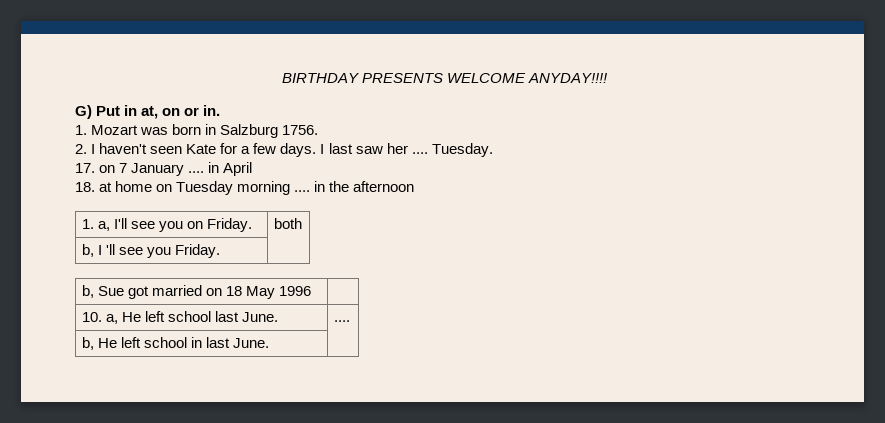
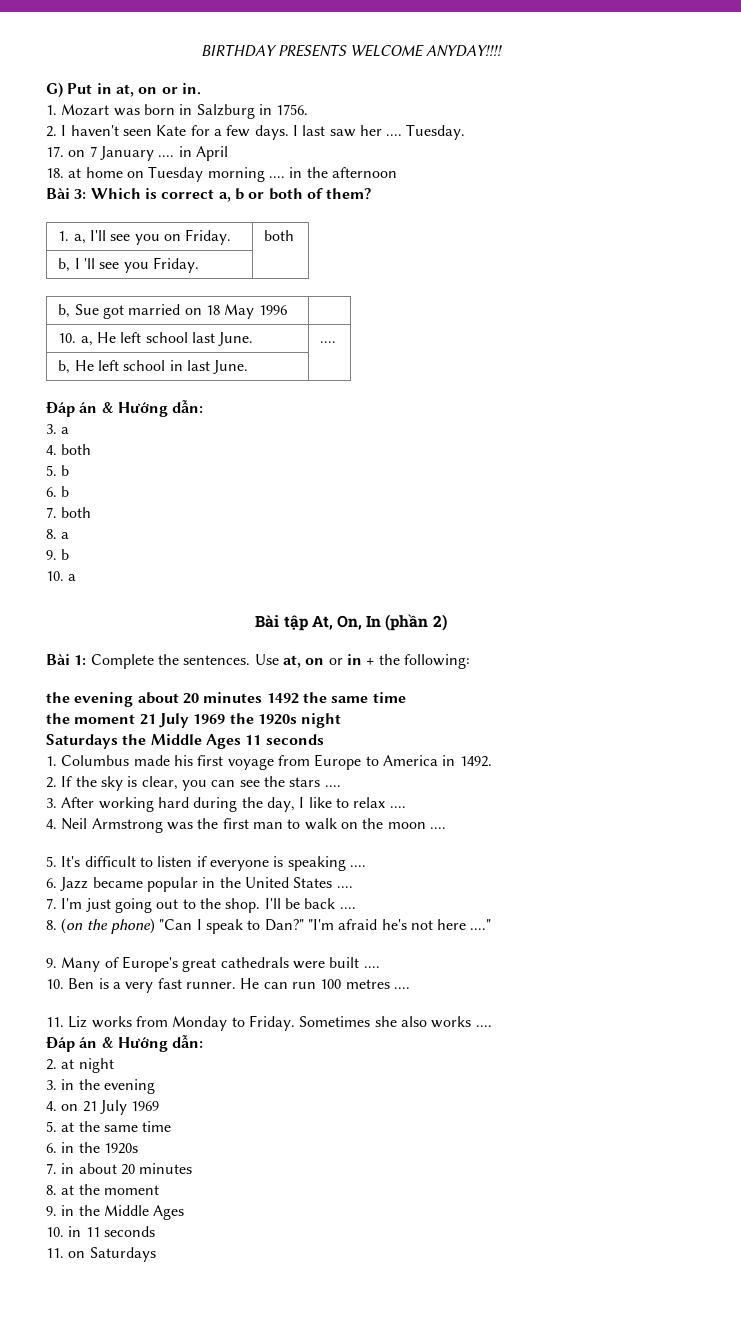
- 1. Mozart was born in Salzburg 1756.
+ 1. Mozart was born in Salzburg in 1756.
+ Bài 3: Which is correct a, b or both of them?
  b, He left school in last June. |
+ Đáp án & Hướng dẫn:
+ 3. a
+ 4. both
+ 5. b
+ 6. b
+ 7. both
+ 8. a
+ 9. b
+ 10. a
+ Bài tập At, On, In (phần 2)
+ Bài 1: Complete the sentences. Use at, on or in + the following:
+ the evening about 20 minutes 1492 the same time
+ the moment 21 July 1969 the 1920s night
+ Saturdays the Middle Ages 11 seconds
+ 1. Columbus made his first voyage from Europe to America in 1492.
+ 2. If the sky is clear, you can see the stars ....
+ 3. After working hard during the day, I like to relax ....
+ 4. Neil Armstrong was the first man to walk on the moon ....
+ 5. It's difficult to listen if everyone is speaking ....
+ 6. Jazz became popular in the United States ....
+ 7. I'm just going out to the shop. I'll be back ....
+ 8. (on the phone) "Can I speak to Dan?" "I'm afraid he's not here ...."
+ 9. Many of Europe's great cathedrals were built ....
+ 10. Ben is a very fast runner. He can run 100 metres ....
+ 11. Liz works from Monday to Friday. Sometimes she also works ....
+ Đáp án & Hướng dẫn:
+ 2. at night
+ 3. in the evening
+ 4. on 21 July 1969
+ 5. at the same time
+ 6. in the 1920s
+ 7. in about 20 minutes
+ 8. at the moment
+ 9. in the Middle Ages
+ 10. in 11 seconds
+ 11. on Saturdays

